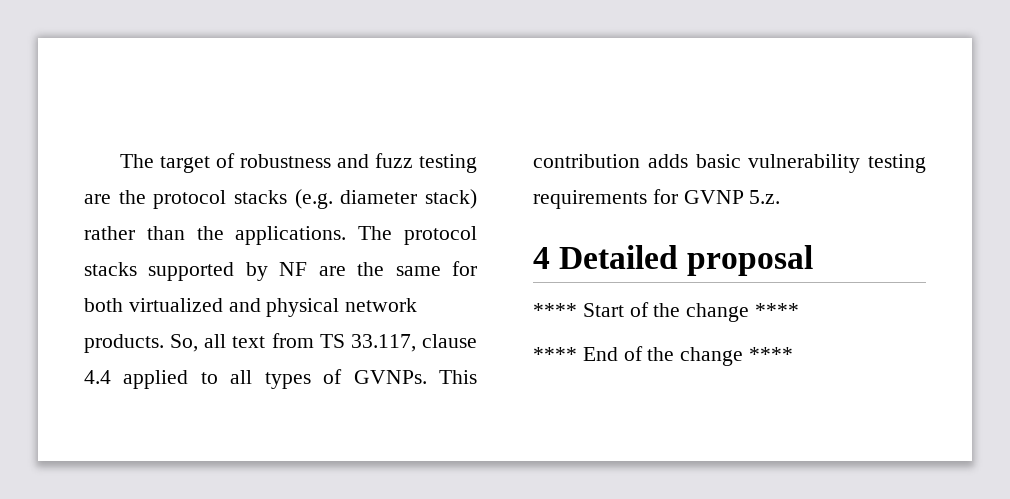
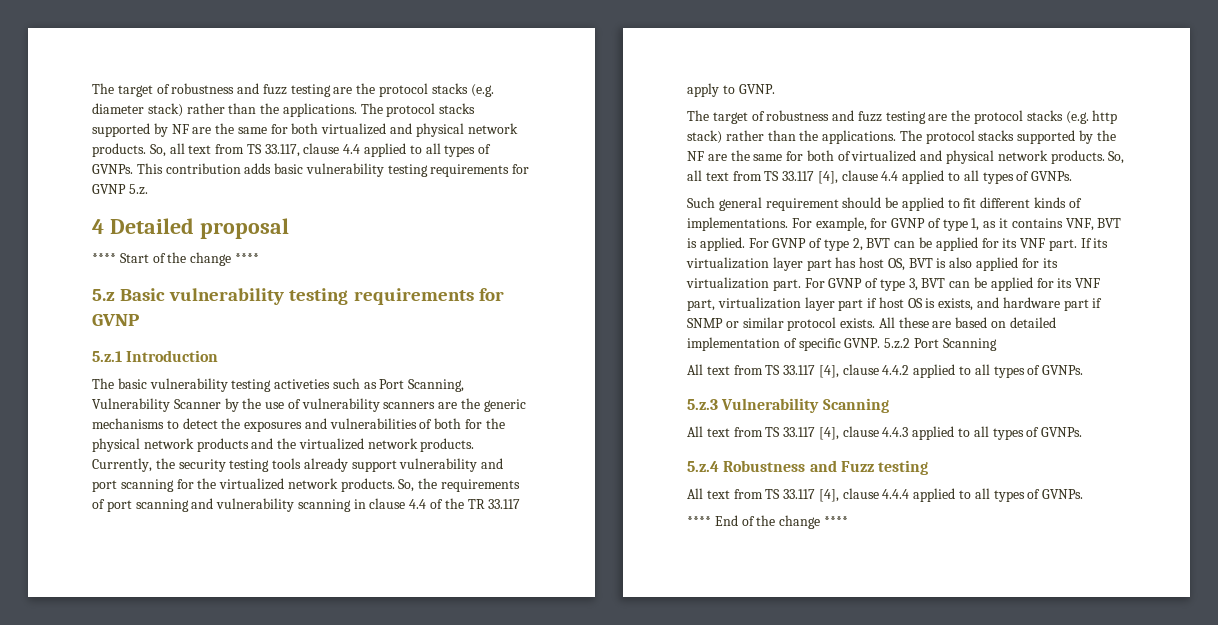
+ 5.z Basic vulnerability testing requirements for GVNP
+ 5.z.1 Introduction
+ The basic vulnerability testing activeties such as Port Scanning, Vulnerability Scanner by the use of vulnerability scanners are the generic mechanisms to detect the exposures and vulnerabilities of both for the physical network products and the virtualized network products. Currently, the security testing tools already support vulnerability and port scanning for the virtualized network products. So, the requirements of port scanning and vulnerability scanning in clause 4.4 of the TR 33.117 apply to GVNP.
+ The target of robustness and fuzz testing are the protocol stacks (e.g. http stack) rather than the applications. The protocol stacks supported by the NF are the same for both of virtualized and physical network products. So, all text from TS 33.117 [4], clause 4.4 applied to all types of GVNPs.
+ Such general requirement should be applied to fit different kinds of implementations. For example, for GVNP of type 1, as it contains VNF, BVT is applied. For GVNP of type 2, BVT can be applied for its VNF part. If its virtualization layer part has host OS, BVT is also applied for its virtualization part. For GVNP of type 3, BVT can be applied for its VNF part, virtualization layer part if host OS is exists, and hardware part if SNMP or similar protocol exists. All these are based on detailed implementation of specific GVNP. 5.z.2 Port Scanning
+ All text from TS 33.117 [4], clause 4.4.2 applied to all types of GVNPs.
+ 5.z.3 Vulnerability Scanning
+ All text from TS 33.117 [4], clause 4.4.3 applied to all types of GVNPs.
+ 5.z.4 Robustness and Fuzz testing
+ All text from TS 33.117 [4], clause 4.4.4 applied to all types of GVNPs.

